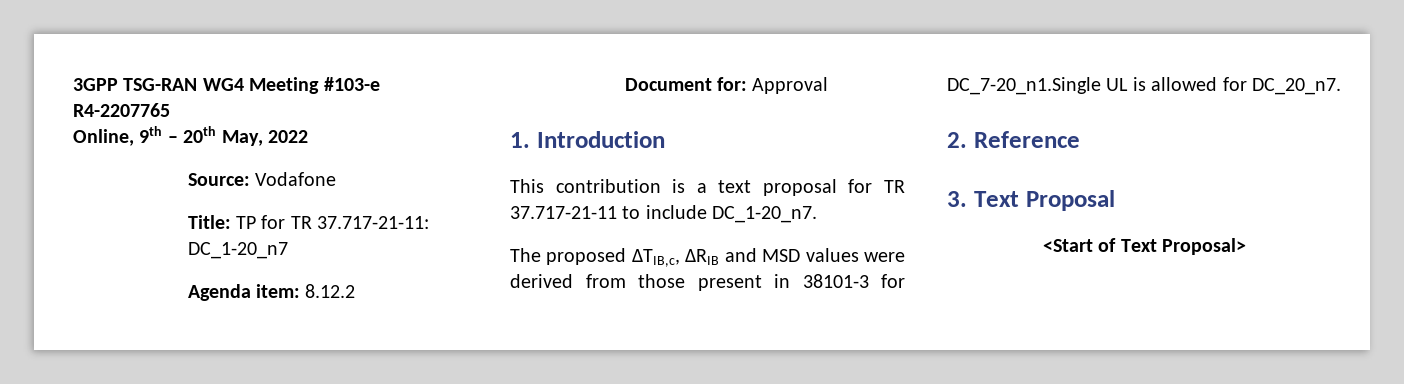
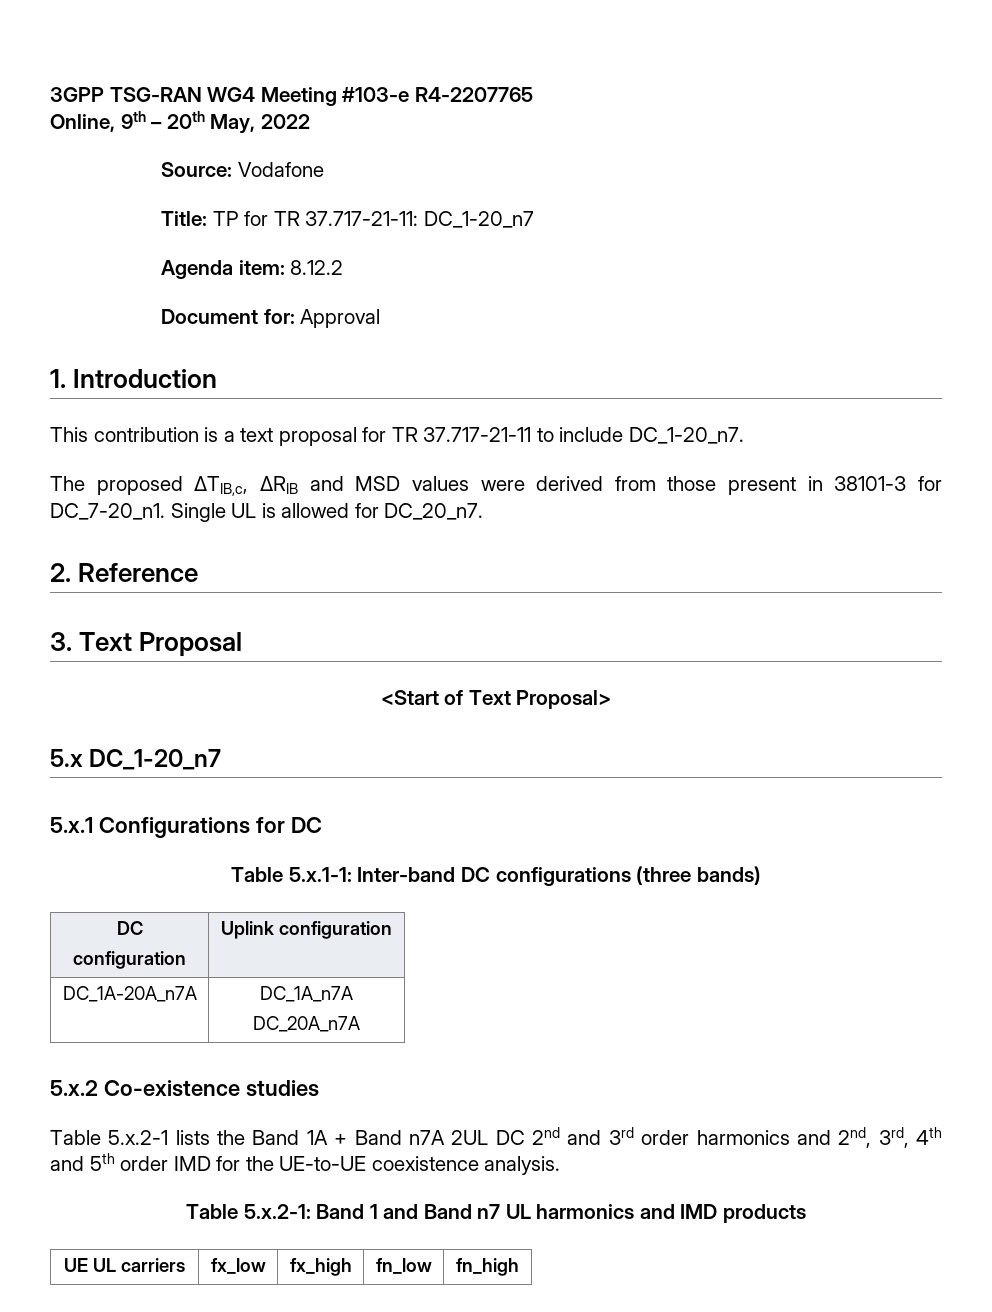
- The proposed ΔTIB,c, ΔRIB and MSD values were derived from those present in 38101-3 for DC_7-20_n1.Single UL is allowed for DC_20_n7.
+ The proposed ΔTIB,c, ΔRIB and MSD values were derived from those present in 38101-3 for DC_7-20_n1. Single UL is allowed for DC_20_n7.
+ 5.x DC_1-20_n7
+ 5.x.1 Configurations for DC
+ Table 5.x.1-1: Inter-band DC configurations (three bands)
+ DC
+ configuration | Uplink configuration
+ DC_1A-20A_n7A | DC_1A_n7A
+ DC_20A_n7A
+ 5.x.2 Co-existence studies
+ Table 5.x.2-1 lists the Band 1A + Band n7A 2UL DC 2nd and 3rd order harmonics and 2nd, 3rd, 4th and 5th order IMD for the UE-to-UE coexistence analysis.
+ Table 5.x.2-1: Band 1 and Band n7 UL harmonics and IMD products
+ UE UL carriers | fx_low | fx_high | fn_low | fn_high

